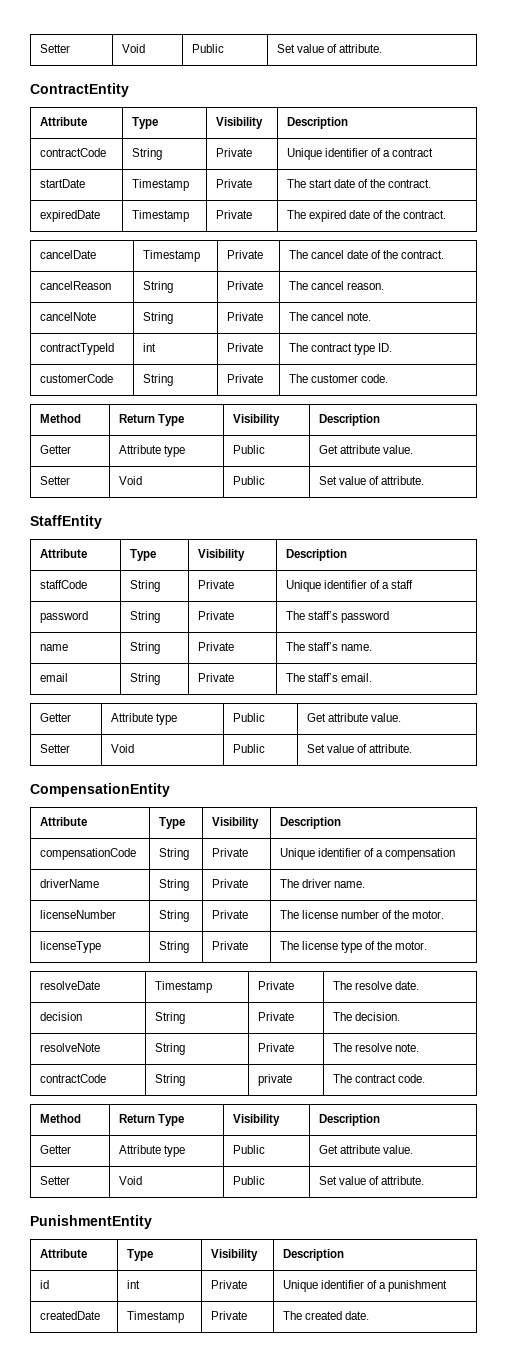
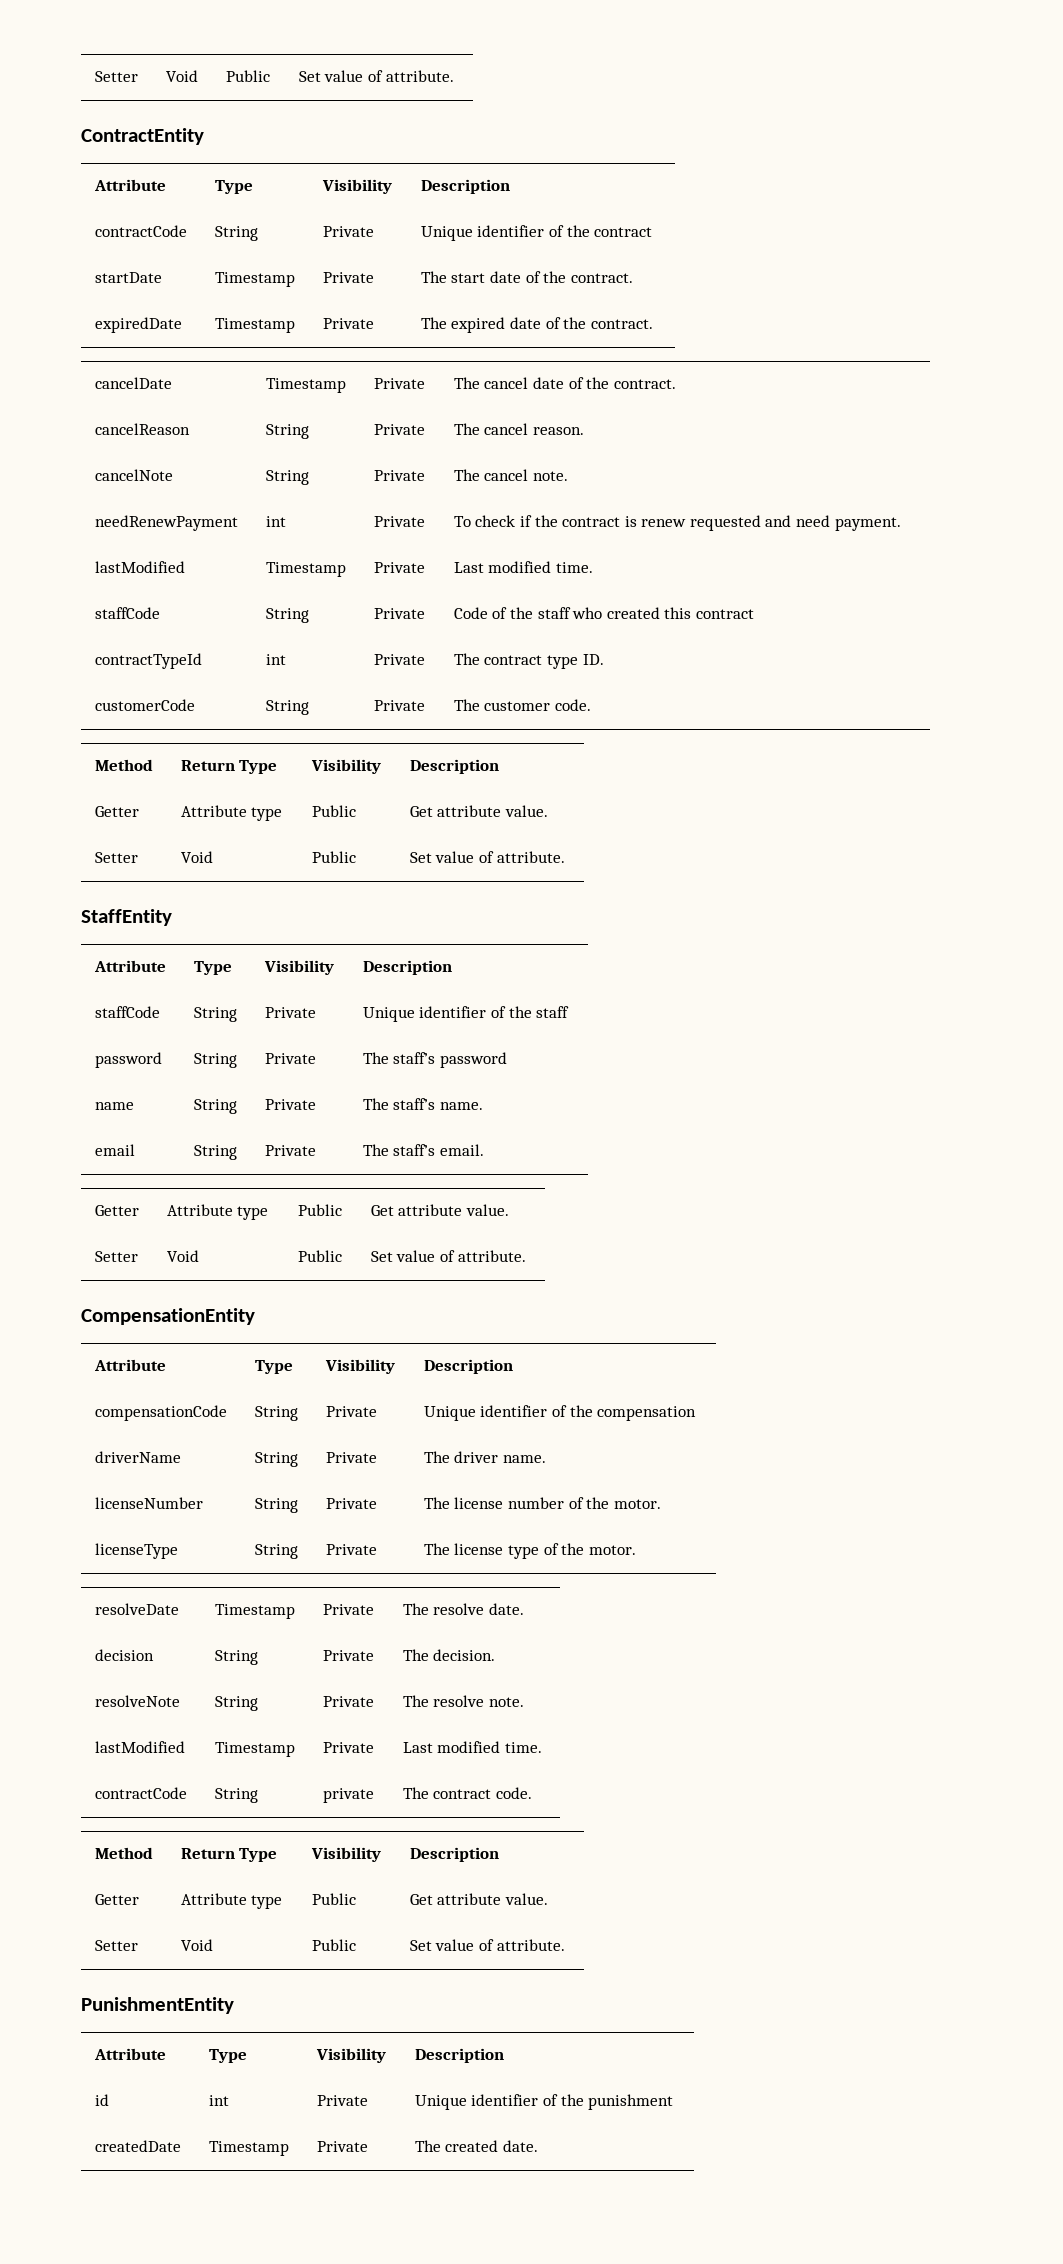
- contractCode | String | Private | Unique identifier of a contract
+ contractCode | String | Private | Unique identifier of the contract
+ needRenewPayment | int | Private | To check if the contract is renew requested and need payment.
+ lastModified | Timestamp | Private | Last modified time.
+ staffCode | String | Private | Code of the staff who created this contract
- staffCode | String | Private | Unique identifier of a staff
+ staffCode | String | Private | Unique identifier of the staff
- compensationCode | String | Private | Unique identifier of a compensation
+ compensationCode | String | Private | Unique identifier of the compensation
  resolveNote | String | Private | The resolve note.
+ lastModified | Timestamp | Private | Last modified time.
- id | int | Private | Unique identifier of a punishment
+ id | int | Private | Unique identifier of the punishment

